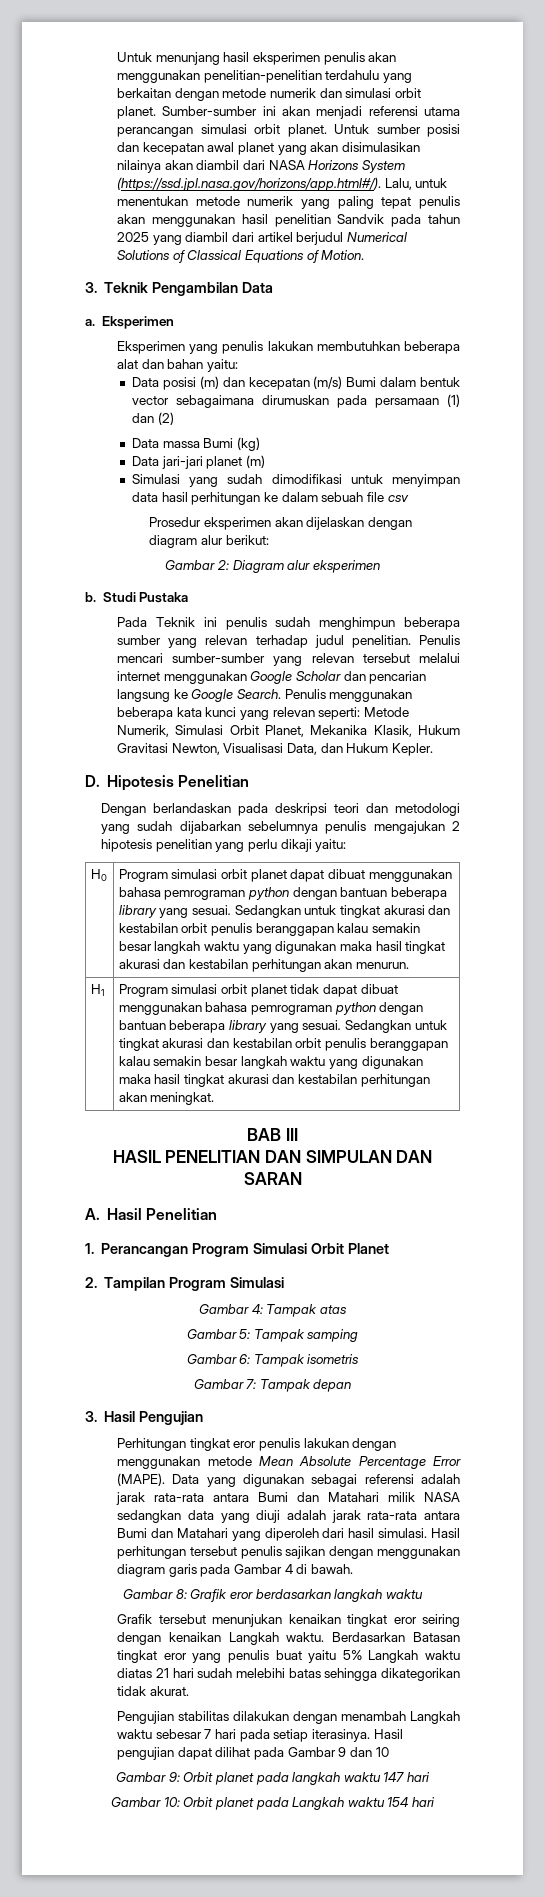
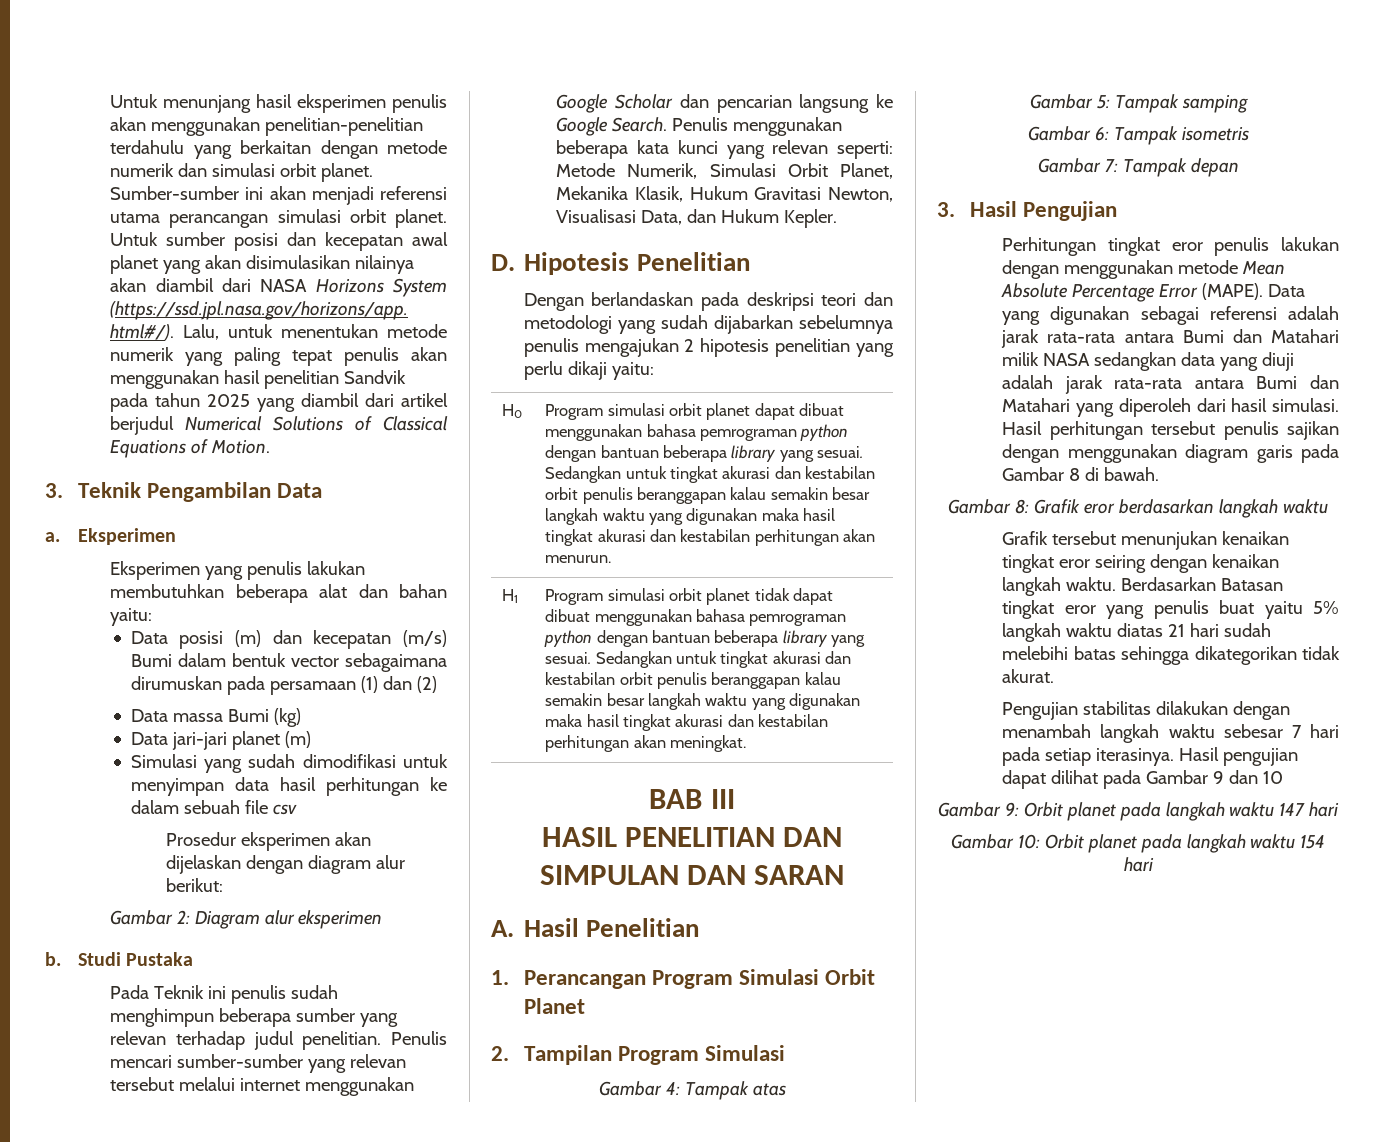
- Hasil perhitungan tersebut penulis sajikan dengan menggunakan diagram garis pada Gambar 4 di bawah.
+ Hasil perhitungan tersebut penulis sajikan dengan menggunakan diagram garis pada Gambar 8 di bawah.
- Grafik tersebut menunjukan kenaikan tingkat eror seiring dengan kenaikan Langkah waktu.
+ Grafik tersebut menunjukan kenaikan tingkat eror seiring dengan kenaikan langkah waktu.
- Berdasarkan Batasan tingkat eror yang penulis buat yaitu 5% Langkah waktu diatas 21 hari sudah melebihi batas sehingga dikategorikan tidak akurat.
+ Berdasarkan Batasan tingkat eror yang penulis buat yaitu 5% langkah waktu diatas 21 hari sudah melebihi batas sehingga dikategorikan tidak akurat.
- Pengujian stabilitas dilakukan dengan menambah Langkah waktu sebesar 7 hari pada setiap iterasinya.
+ Pengujian stabilitas dilakukan dengan menambah langkah waktu sebesar 7 hari pada setiap iterasinya.
- Gambar 10: Orbit planet pada Langkah waktu 154 hari
+ Gambar 10: Orbit planet pada langkah waktu 154 hari

